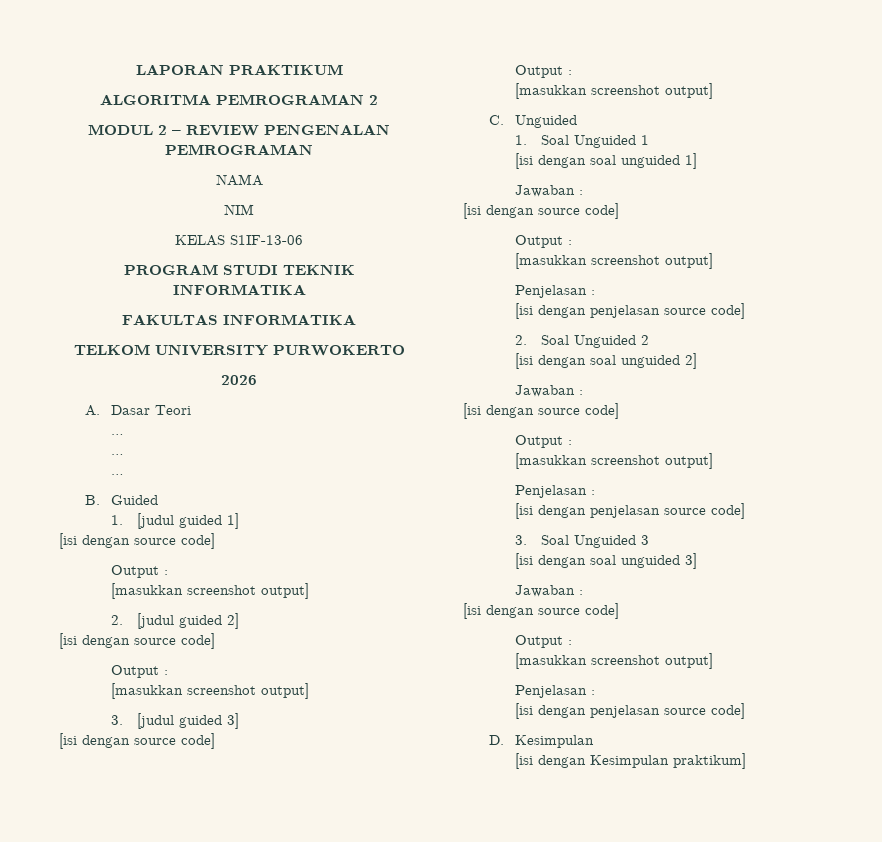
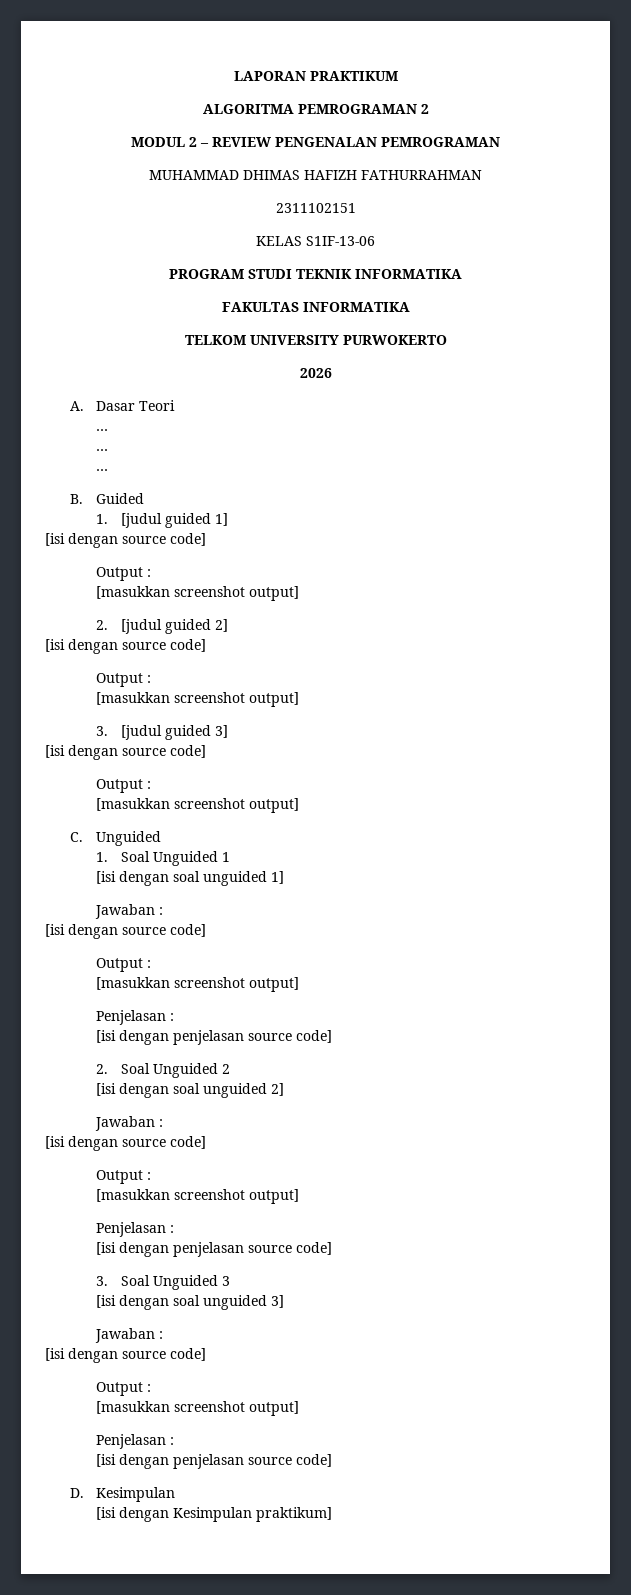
- NAMA
- NIM
+ MUHAMMAD DHIMAS HAFIZH FATHURRAHMAN
+ 2311102151

